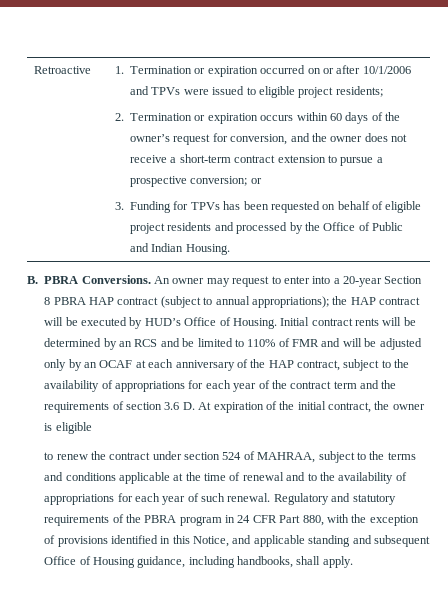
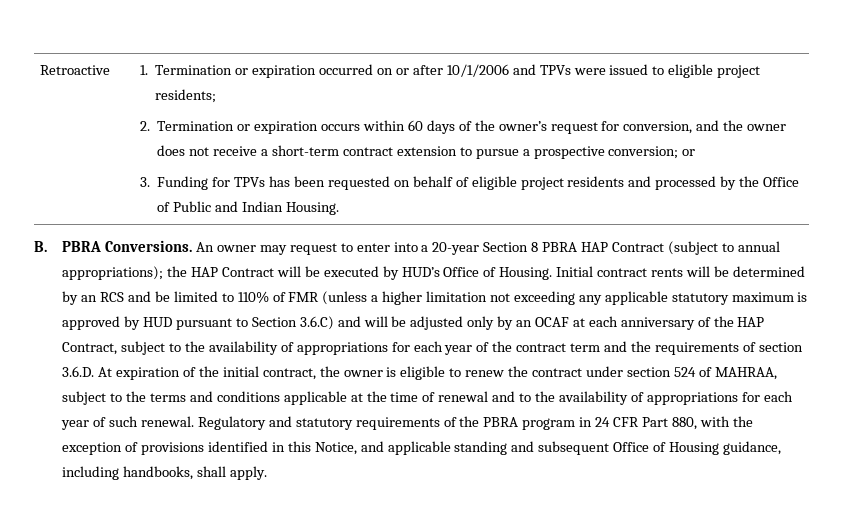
- An owner may request to enter into a 20-year Section 8 PBRA HAP contract (subject to annual appropriations); the HAP contract will be executed by HUD’s Office of Housing.
+ An owner may request to enter into a 20-year Section 8 PBRA HAP Contract (subject to annual appropriations); the HAP Contract will be executed by HUD’s Office of Housing.
- Initial contract rents will be determined by an RCS and be limited to 110% of FMR and will be adjusted only by an OCAF at each anniversary of the HAP contract, subject to the availability of appropriations for each year of the contract term and the requirements of section 3.6 D. At expiration of the initial contract, the owner is eligible
- to renew the contract under section 524 of MAHRAA, subject to the terms and conditions applicable at the time of renewal and to the availability of appropriations for each year of such renewal.
+ Initial contract rents will be determined by an RCS and be limited to 110% of FMR (unless a higher limitation not exceeding any applicable statutory maximum is approved by HUD pursuant to Section 3.6.C) and will be adjusted only by an OCAF at each anniversary of the HAP Contract, subject to the availability of appropriations for each year of the contract term and the requirements of section 3.6.D. At expiration of the initial contract, the owner is eligible to renew the contract under section 524 of MAHRAA, subject to the terms and conditions applicable at the time of renewal and to the availability of appropriations for each year of such renewal.

